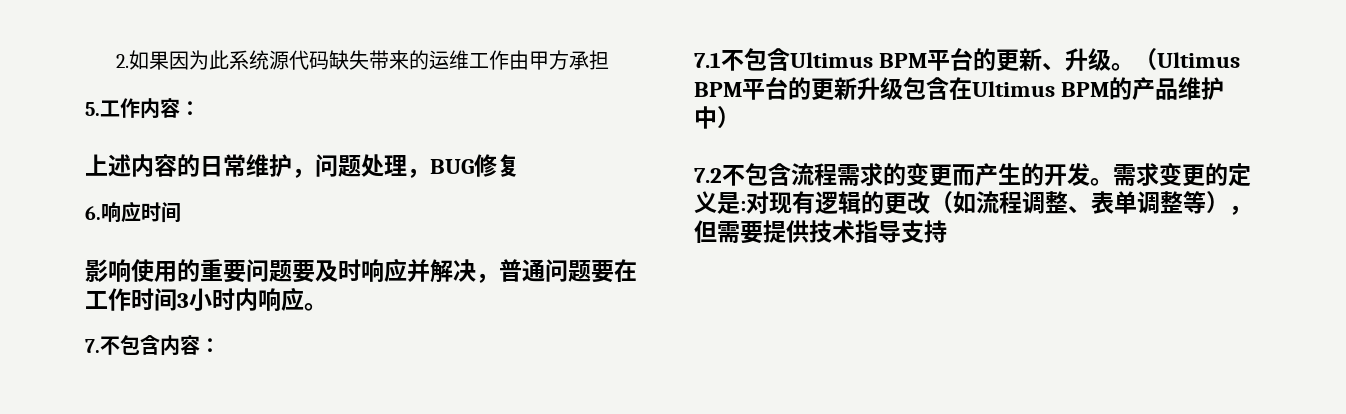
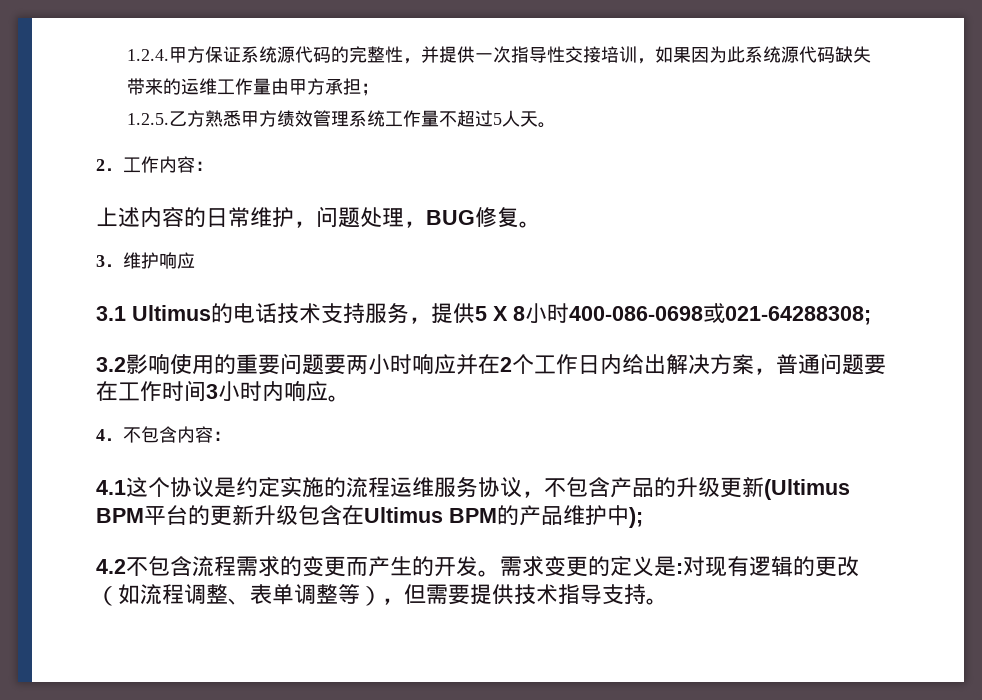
- 2.如果因为此系统源代码缺失带来的运维工作由甲方承担
- 5.工作内容：
+ 1.2.4.甲方保证系统源代码的完整性，并提供一次指导性交接培训，如果因为此系统源代码缺失带来的运维工作量由甲方承担；
+ 1.2.5.乙方熟悉甲方绩效管理系统工作量不超过5人天。
+ 2．工作内容：
- 上述内容的日常维护，问题处理，BUG修复
- 6.响应时间
- 影响使用的重要问题要及时响应并解决，普通问题要在工作时间3小时内响应。
+ 上述内容的日常维护，问题处理，BUG修复。
+ 3．维护响应
+ 3.1 Ultimus的电话技术支持服务，提供5 X 8小时400-086-0698或021-64288308;
+ 3.2影响使用的重要问题要两小时响应并在2个工作日内给出解决方案，普通问题要在工作时间3小时内响应。
- 7.不包含内容：
+ 4．不包含内容：
- 7.1不包含Ultimus BPM平台的更新、升级。（Ultimus BPM平台的更新升级包含在Ultimus BPM的产品维护中）
- 7.2不包含流程需求的变更而产生的开发。
+ 4.1这个协议是约定实施的流程运维服务协议，不包含产品的升级更新(Ultimus BPM平台的更新升级包含在Ultimus BPM的产品维护中);
+ 4.2不包含流程需求的变更而产生的开发。
- 需求变更的定义是:对现有逻辑的更改（如流程调整、表单调整等），但需要提供技术指导支持
+ 需求变更的定义是:对现有逻辑的更改（如流程调整、表单调整等），但需要提供技术指导支持。

